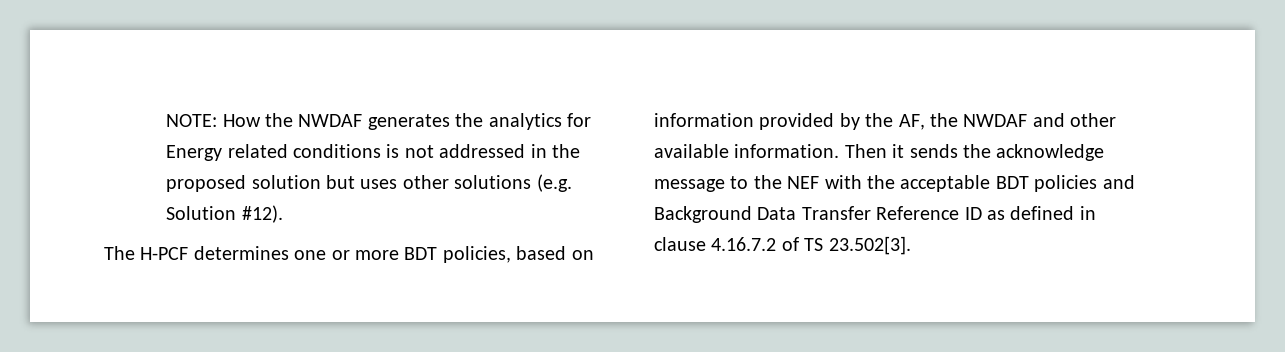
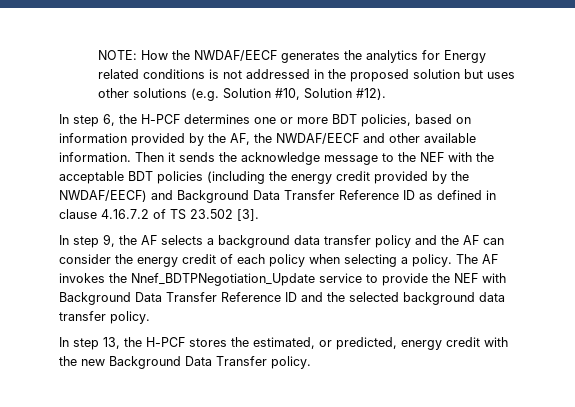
- NOTE: How the NWDAF generates the analytics for Energy related conditions is not addressed in the proposed solution but uses other solutions (e.g. Solution #12).
+ NOTE: How the NWDAF/EECF generates the analytics for Energy related conditions is not addressed in the proposed solution but uses other solutions (e.g. Solution #10, Solution #12).
- The H-PCF determines one or more BDT policies, based on information provided by the AF, the NWDAF and other available information.
+ In step 6, the H-PCF determines one or more BDT policies, based on information provided by the AF, the NWDAF/EECF and other available information.
- Then it sends the acknowledge message to the NEF with the acceptable BDT policies and Background Data Transfer Reference ID as defined in clause 4.16.7.2 of TS 23.502[3].
+ Then it sends the acknowledge message to the NEF with the acceptable BDT policies (including the energy credit provided by the NWDAF/EECF) and Background Data Transfer Reference ID as defined in clause 4.16.7.2 of TS 23.502 [3].
+ In step 9, the AF selects a background data transfer policy and the AF can consider the energy credit of each policy when selecting a policy. The AF invokes the Nnef_BDTPNegotiation_Update service to provide the NEF with Background Data Transfer Reference ID and the selected background data transfer policy.
+ In step 13, the H-PCF stores the estimated, or predicted, energy credit with the new Background Data Transfer policy.

